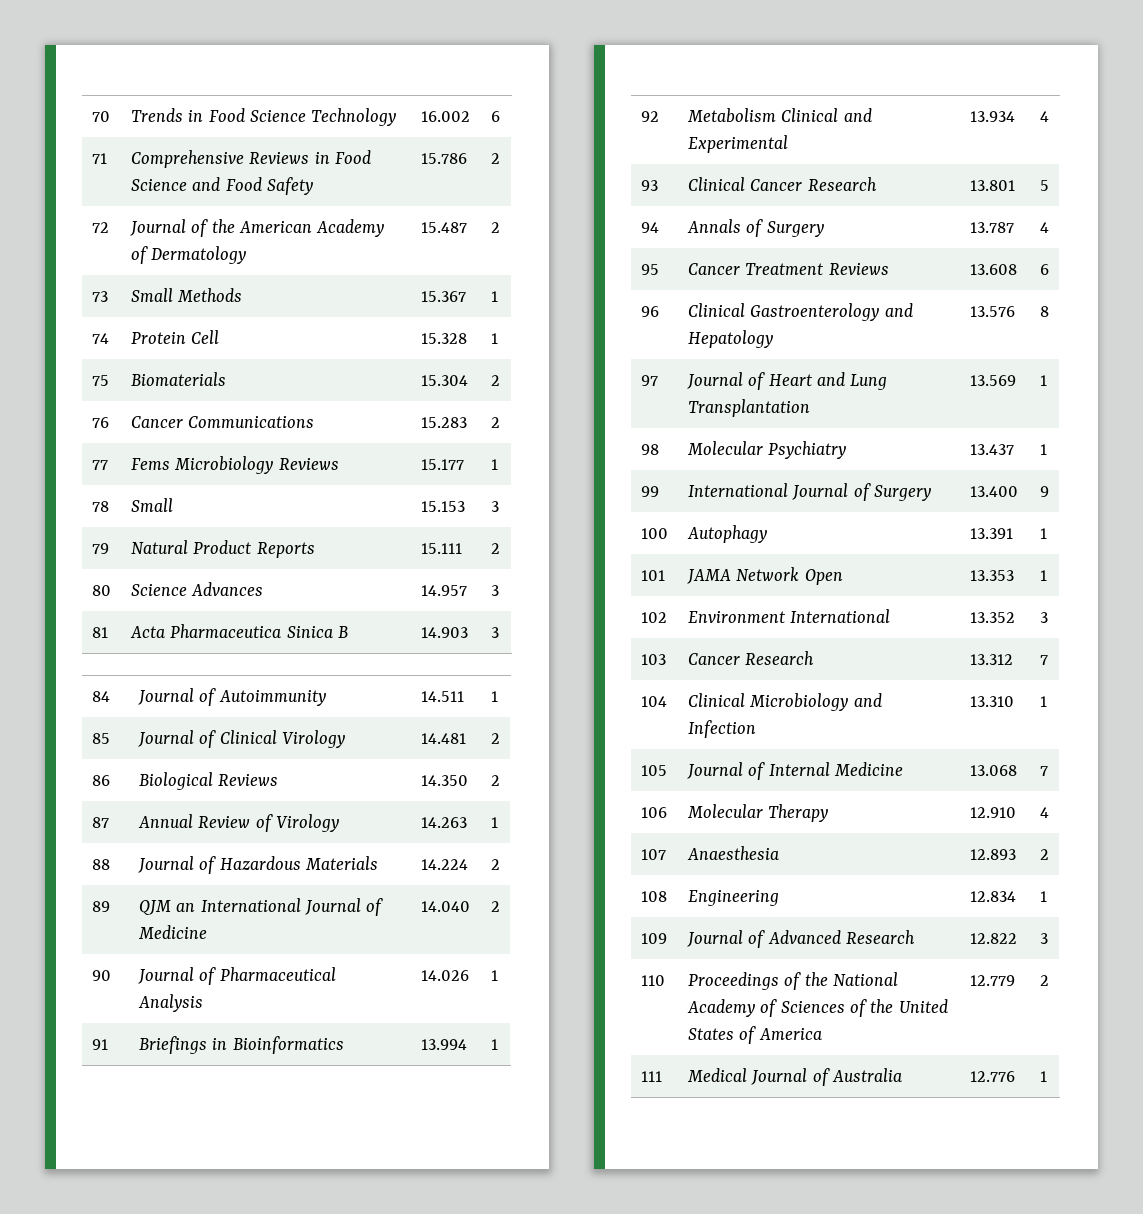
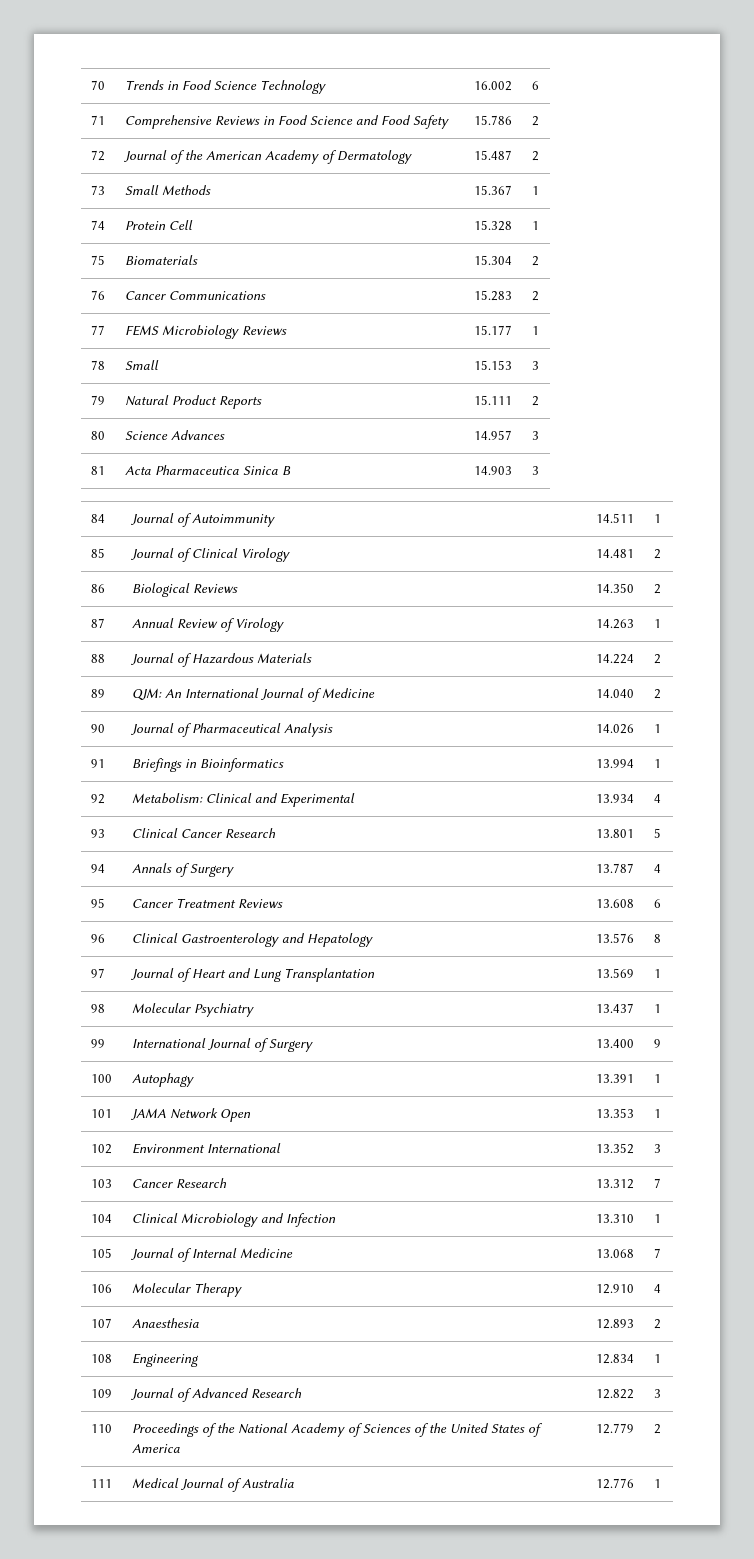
- 77 | Fems Microbiology Reviews | 15.177 | 1
+ 77 | FEMS Microbiology Reviews | 15.177 | 1
- 89 | QJM an International Journal of Medicine | 14.040 | 2
+ 89 | QJM: An International Journal of Medicine | 14.040 | 2
- 92 | Metabolism Clinical and Experimental | 13.934 | 4
+ 92 | Metabolism: Clinical and Experimental | 13.934 | 4

